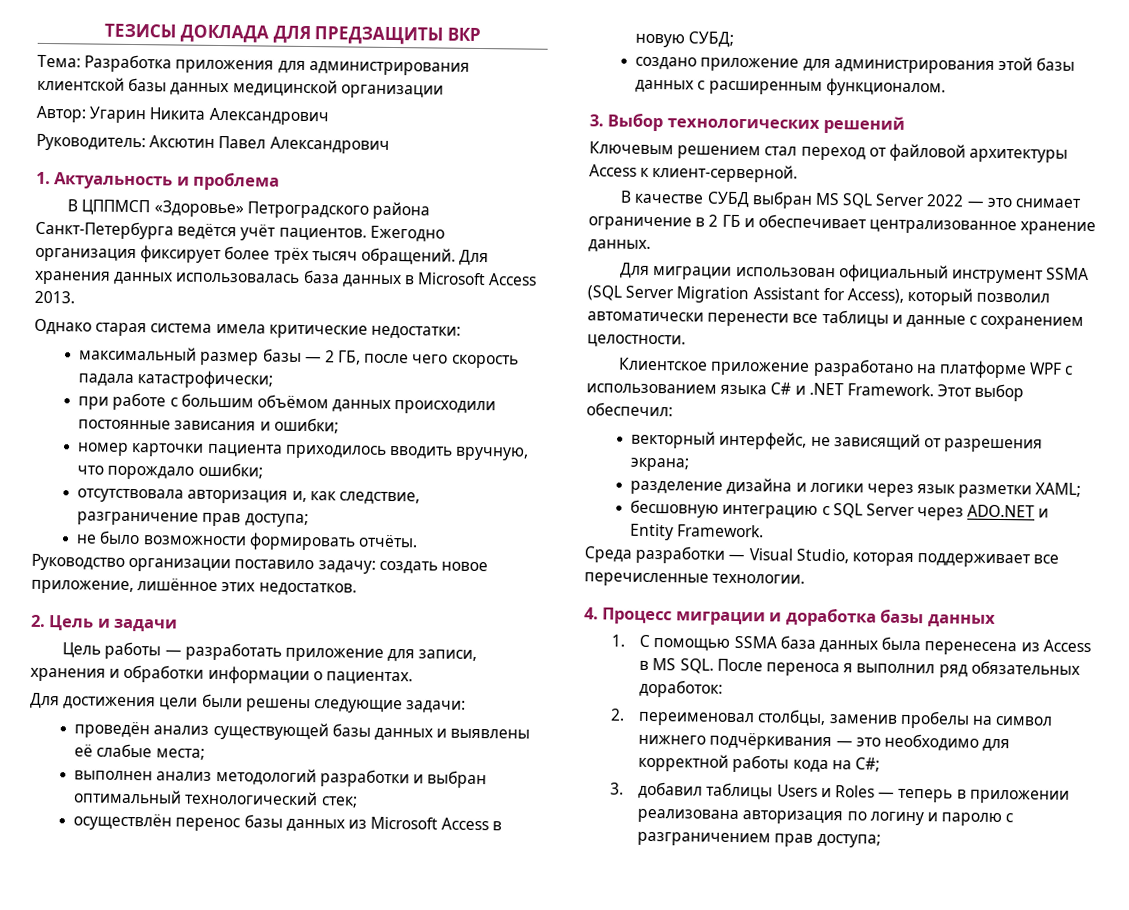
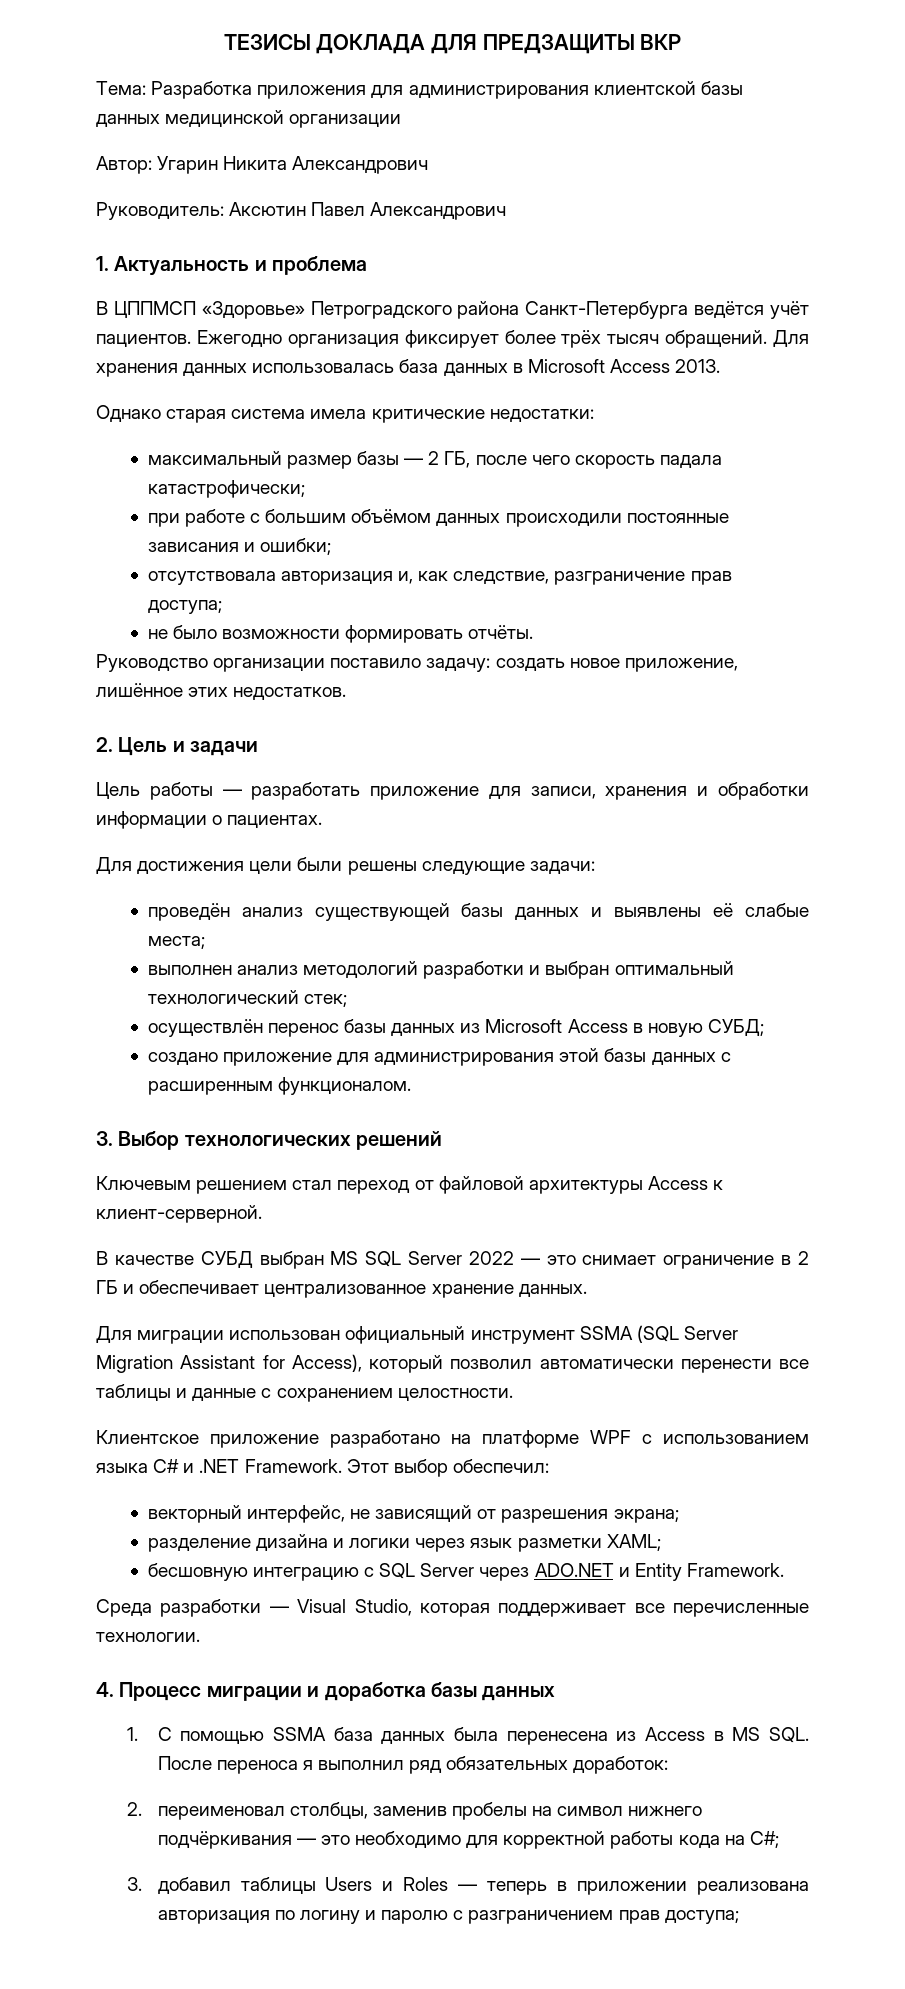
- номер карточки пациента приходилось вводить вручную, что порождало ошибки;

